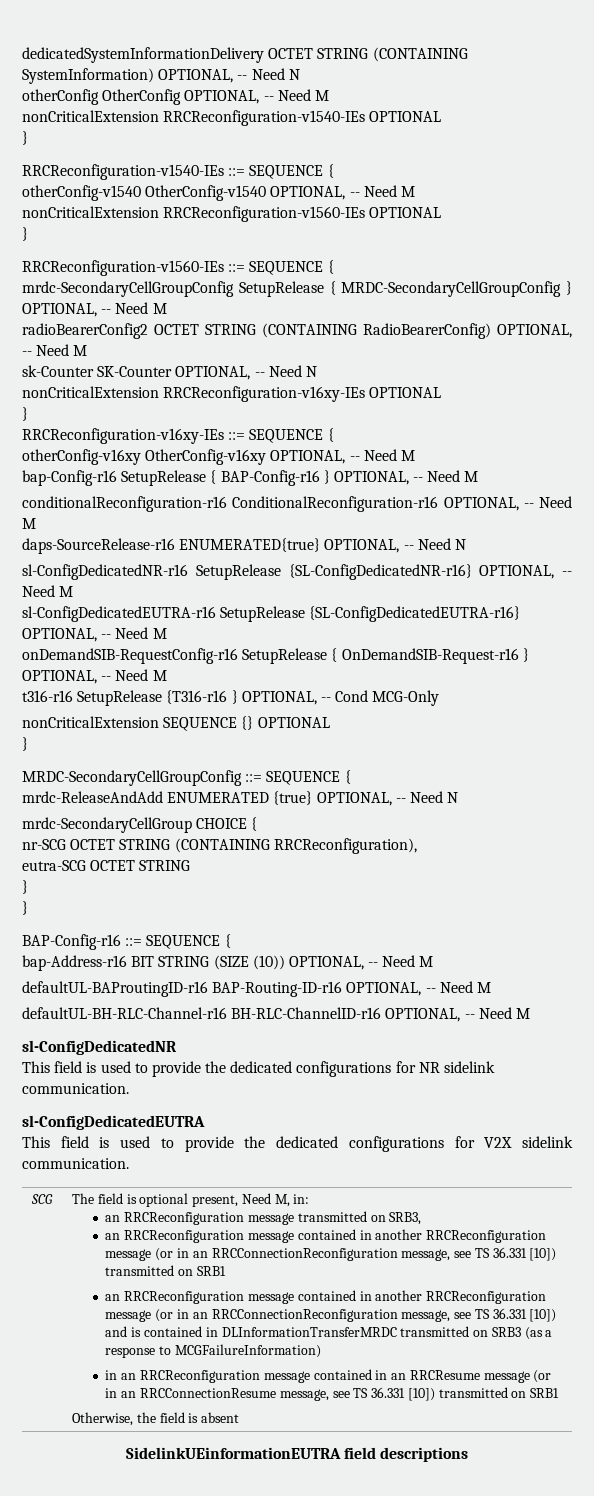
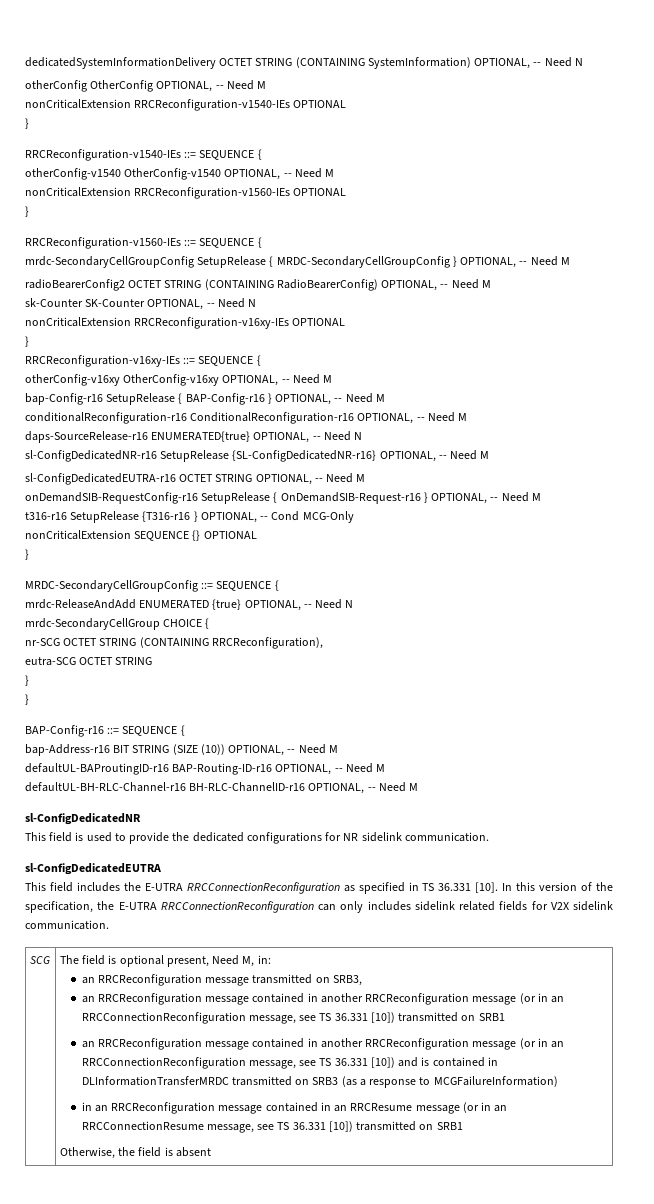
- sl-ConfigDedicatedEUTRA-r16 SetupRelease {SL-ConfigDedicatedEUTRA-r16} OPTIONAL, -- Need M
+ sl-ConfigDedicatedEUTRA-r16 OCTET STRING OPTIONAL, -- Need M
- This field is used to provide the dedicated configurations for V2X sidelink communication.
+ This field includes the E-UTRA RRCConnectionReconfiguration as specified in TS 36.331 [10]. In this version of the specification, the E-UTRA RRCConnectionReconfiguration can only includes sidelink related fields for V2X sidelink communication.
- SidelinkUEinformationEUTRA field descriptions

